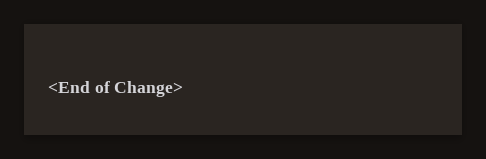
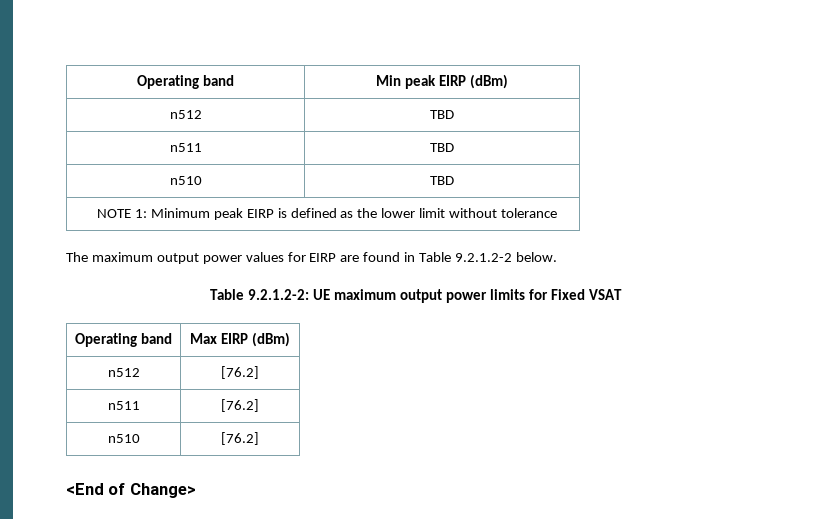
+ Operating band | Min peak EIRP (dBm)
+ n512 | TBD
+ n511 | TBD
+ n510 | TBD
+ NOTE 1: Minimum peak EIRP is defined as the lower limit without tolerance
+ The maximum output power values for EIRP are found in Table 9.2.1.2-2 below.
+ Table 9.2.1.2-2: UE maximum output power limits for Fixed VSAT
+ Operating band | Max EIRP (dBm)
+ n512 | [76.2]
+ n511 | [76.2]
+ n510 | [76.2]

